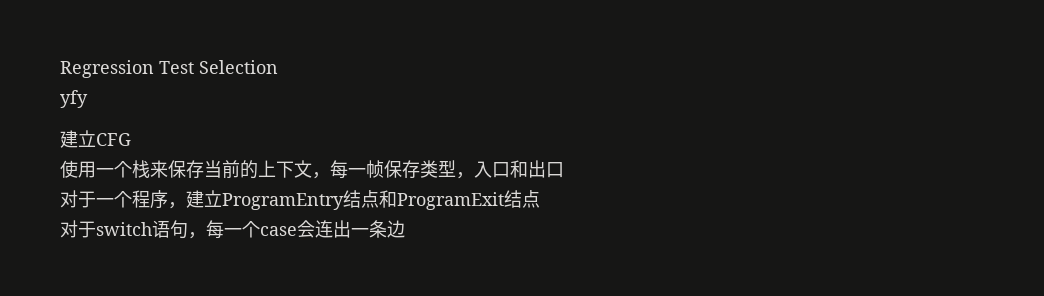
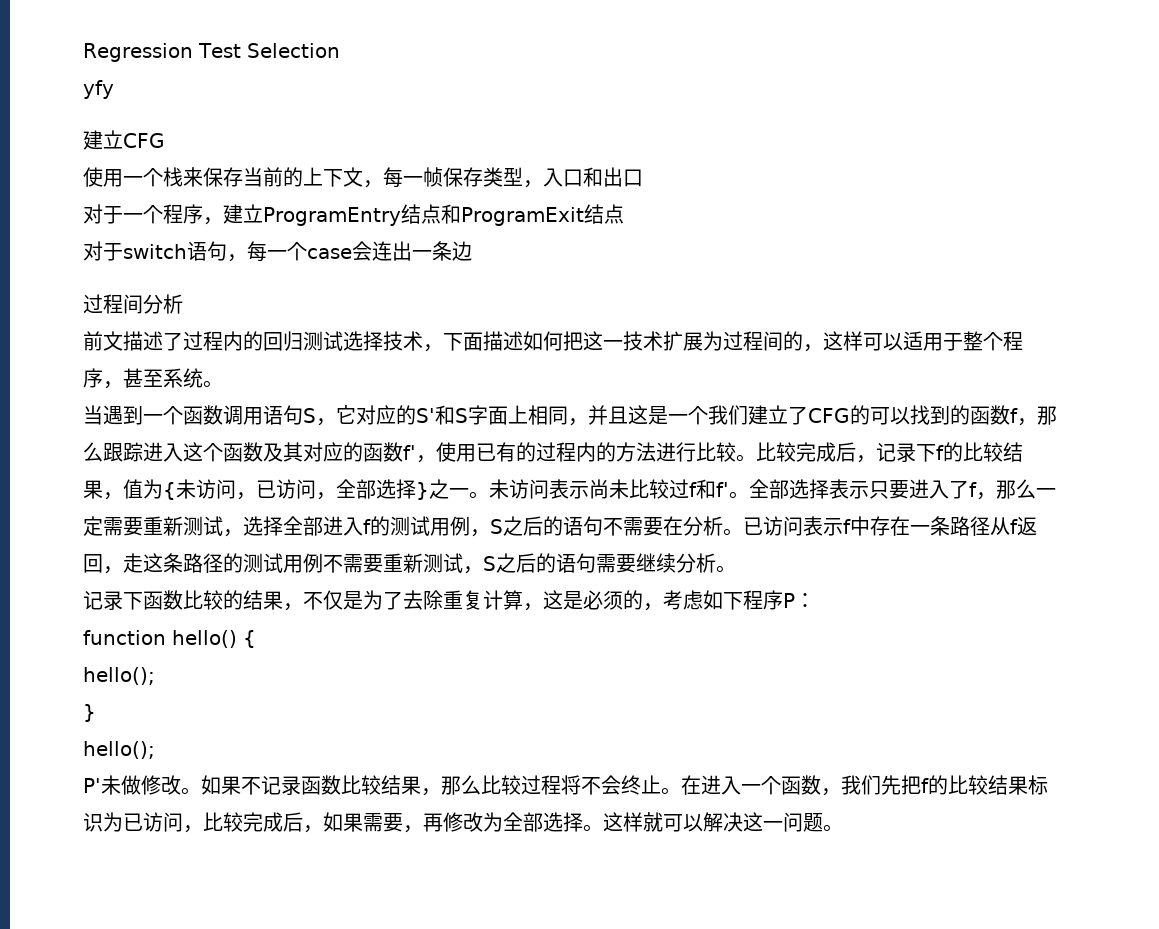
+ 过程间分析
+ 前文描述了过程内的回归测试选择技术，下面描述如何把这一技术扩展为过程间的，这样可以适用于整个程序，甚至系统。
+ 当遇到一个函数调用语句S，它对应的S'和S字面上相同，并且这是一个我们建立了CFG的可以找到的函数f，那么跟踪进入这个函数及其对应的函数f'，使用已有的过程内的方法进行比较。比较完成后，记录下f的比较结果，值为{未访问，已访问，全部选择}之一。未访问表示尚未比较过f和f'。全部选择表示只要进入了f，那么一定需要重新测试，选择全部进入f的测试用例，S之后的语句不需要在分析。已访问表示f中存在一条路径从f返回，走这条路径的测试用例不需要重新测试，S之后的语句需要继续分析。
+ 记录下函数比较的结果，不仅是为了去除重复计算，这是必须的，考虑如下程序P：
+ function hello() {
+ hello();
+ }
+ hello();
+ P'未做修改。如果不记录函数比较结果，那么比较过程将不会终止。在进入一个函数，我们先把f的比较结果标识为已访问，比较完成后，如果需要，再修改为全部选择。这样就可以解决这一问题。

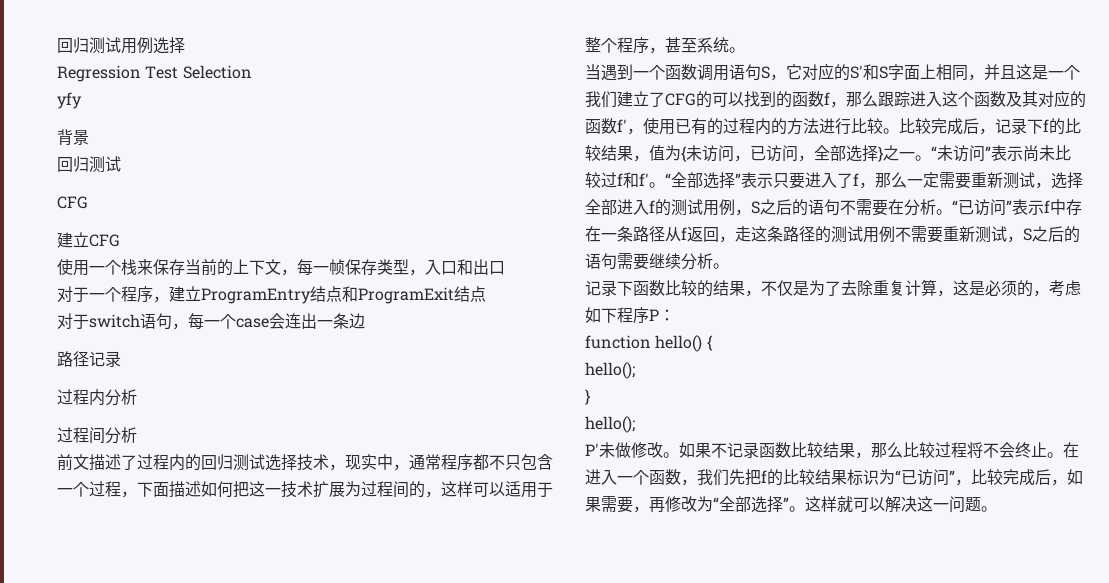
+ 回归测试用例选择
+ 背景
+ 回归测试
+ CFG
+ 路径记录
+ 过程内分析
- 前文描述了过程内的回归测试选择技术，下面描述如何把这一技术扩展为过程间的，这样可以适用于整个程序，甚至系统。
+ 前文描述了过程内的回归测试选择技术，现实中，通常程序都不只包含一个过程，下面描述如何把这一技术扩展为过程间的，这样可以适用于整个程序，甚至系统。
- 未访问表示尚未比较过f和f'。
+ “未访问”表示尚未比较过f和f'。
- 全部选择表示只要进入了f，那么一定需要重新测试，选择全部进入f的测试用例，S之后的语句不需要在分析。
+ “全部选择”表示只要进入了f，那么一定需要重新测试，选择全部进入f的测试用例，S之后的语句不需要在分析。
- 已访问表示f中存在一条路径从f返回，走这条路径的测试用例不需要重新测试，S之后的语句需要继续分析。
+ “已访问”表示f中存在一条路径从f返回，走这条路径的测试用例不需要重新测试，S之后的语句需要继续分析。
- 在进入一个函数，我们先把f的比较结果标识为已访问，比较完成后，如果需要，再修改为全部选择。
+ 在进入一个函数，我们先把f的比较结果标识为“已访问”，比较完成后，如果需要，再修改为“全部选择”。

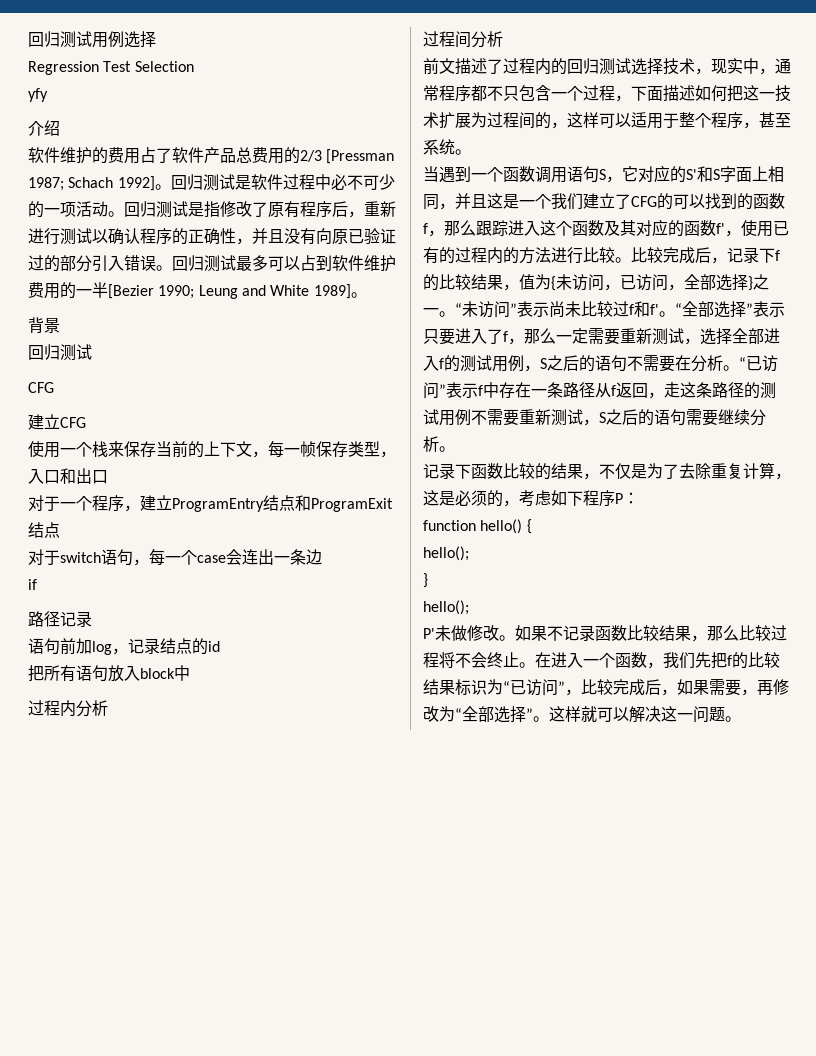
+ 介绍
+ 软件维护的费用占了软件产品总费用的2/3 [Pressman 1987; Schach 1992]。回归测试是软件过程中必不可少的一项活动。回归测试是指修改了原有程序后，重新进行测试以确认程序的正确性，并且没有向原已验证过的部分引入错误。回归测试最多可以占到软件维护费用的一半[Bezier 1990; Leung and White 1989]。
+ if
+ 语句前加log，记录结点的id
+ 把所有语句放入block中

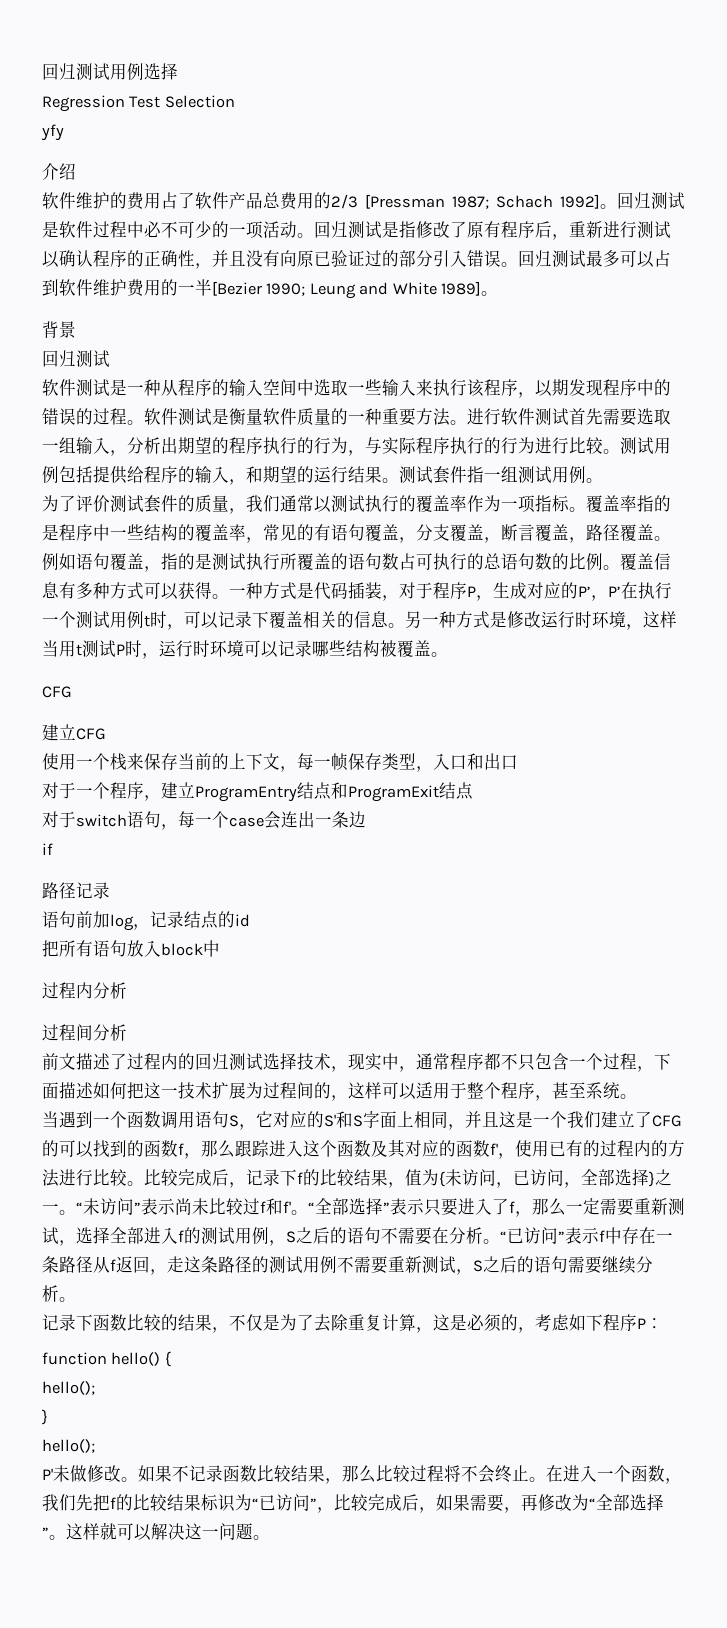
+ 软件测试是一种从程序的输入空间中选取一些输入来执行该程序，以期发现程序中的错误的过程。软件测试是衡量软件质量的一种重要方法。进行软件测试首先需要选取一组输入，分析出期望的程序执行的行为，与实际程序执行的行为进行比较。测试用例包括提供给程序的输入，和期望的运行结果。测试套件指一组测试用例。
+ 为了评价测试套件的质量，我们通常以测试执行的覆盖率作为一项指标。覆盖率指的是程序中一些结构的覆盖率，常见的有语句覆盖，分支覆盖，断言覆盖，路径覆盖。例如语句覆盖，指的是测试执行所覆盖的语句数占可执行的总语句数的比例。覆盖信息有多种方式可以获得。一种方式是代码插装，对于程序P，生成对应的P’，P’在执行一个测试用例t时，可以记录下覆盖相关的信息。另一种方式是修改运行时环境，这样当用t测试P时，运行时环境可以记录哪些结构被覆盖。

